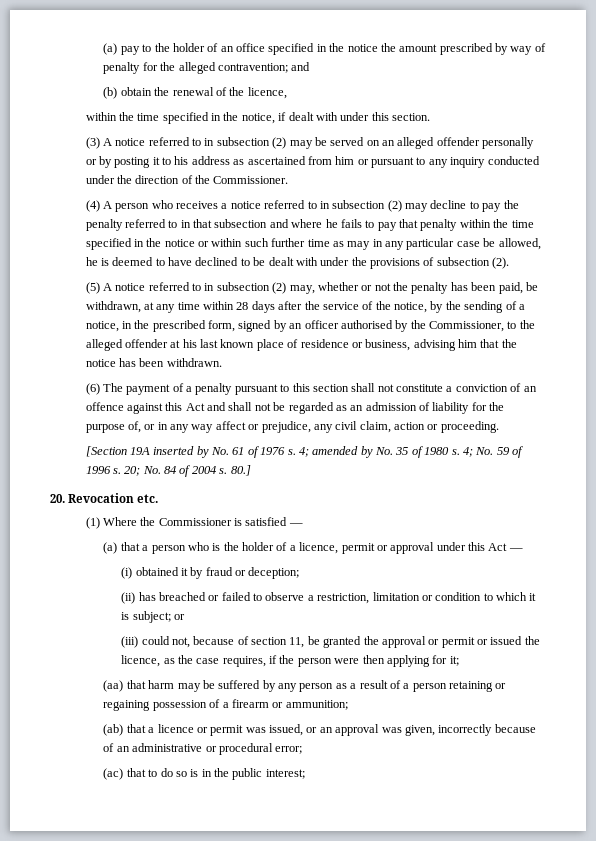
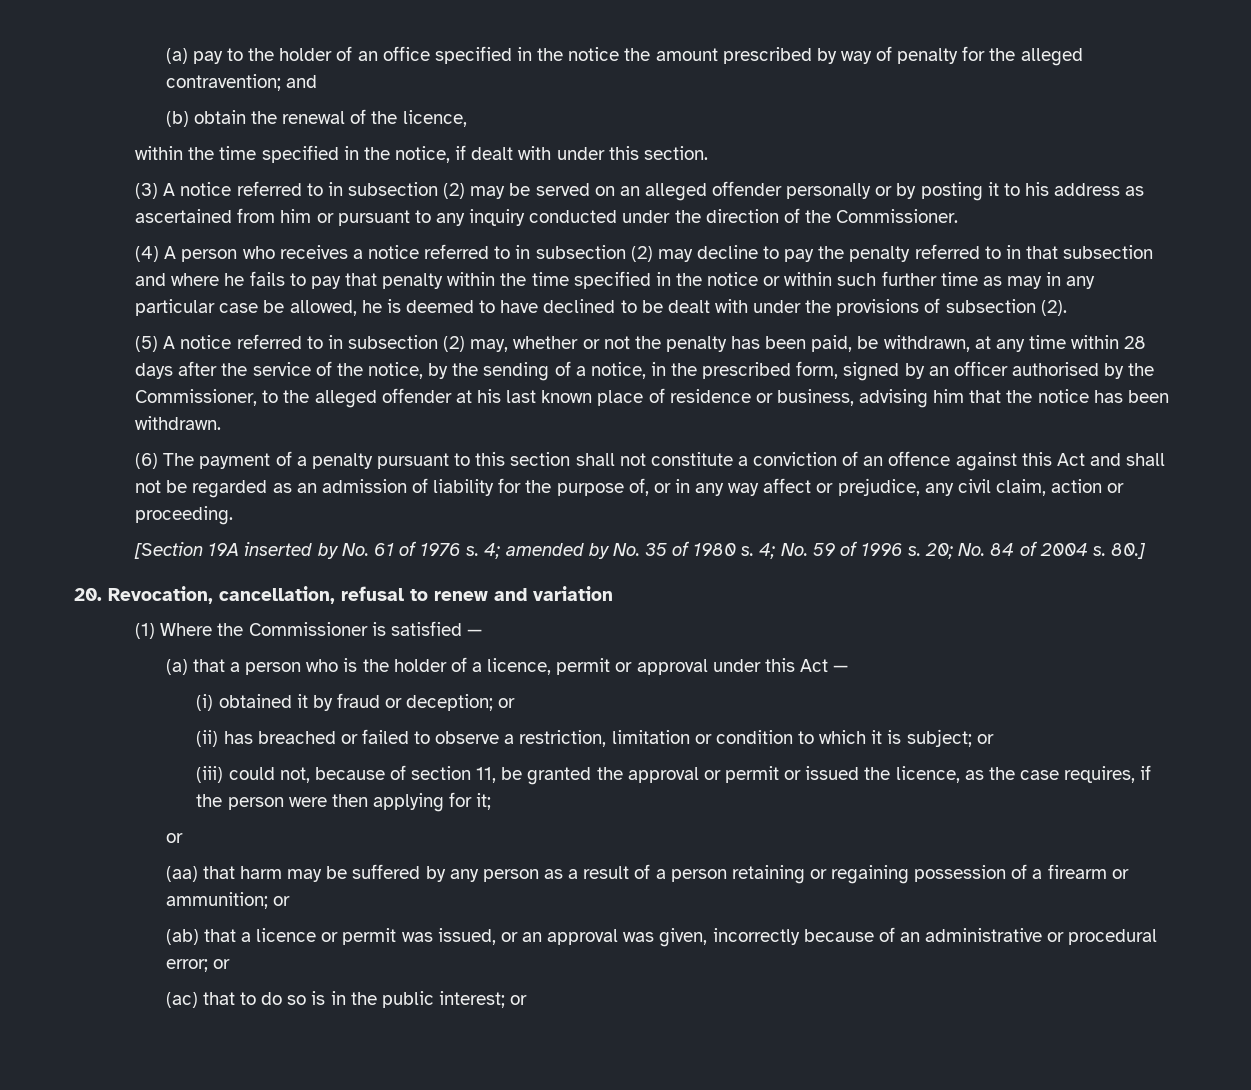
- 20. Revocation etc.
+ 20. Revocation, cancellation, refusal to renew and variation
- (i) obtained it by fraud or deception;
+ (i) obtained it by fraud or deception; or
  (iii) could not, because of section 11, be granted the approval or permit or issued the licence, as the case requires, if the person were then applying for it;
+ or
- (aa) that harm may be suffered by any person as a result of a person retaining or regaining possession of a firearm or ammunition;
+ (aa) that harm may be suffered by any person as a result of a person retaining or regaining possession of a firearm or ammunition; or
- (ab) that a licence or permit was issued, or an approval was given, incorrectly because of an administrative or procedural error;
+ (ab) that a licence or permit was issued, or an approval was given, incorrectly because of an administrative or procedural error; or
- (ac) that to do so is in the public interest;
+ (ac) that to do so is in the public interest; or

